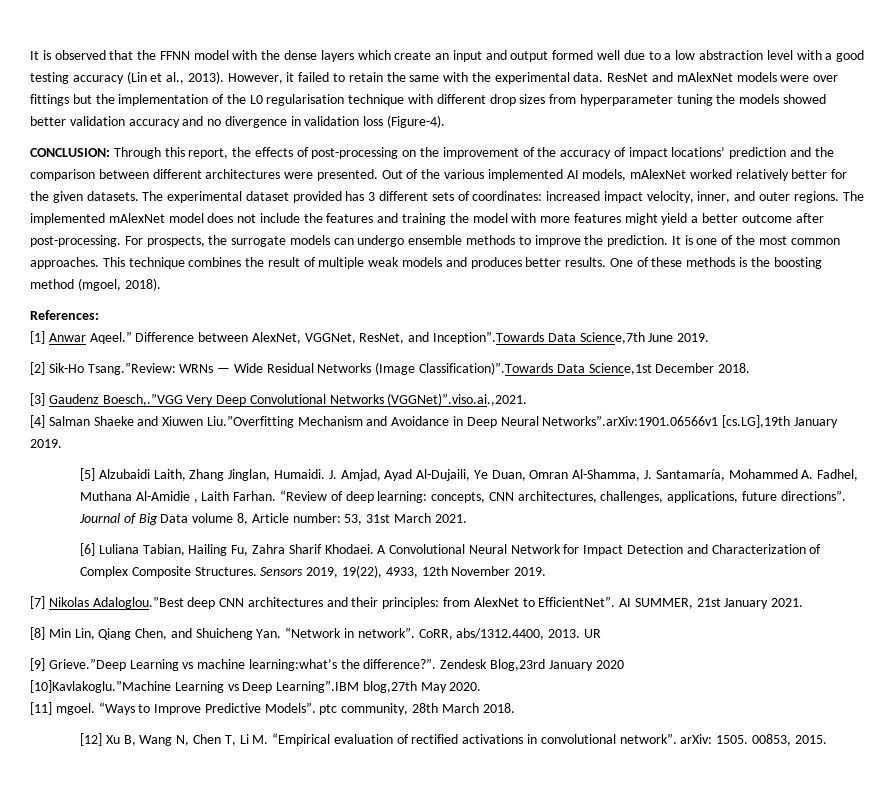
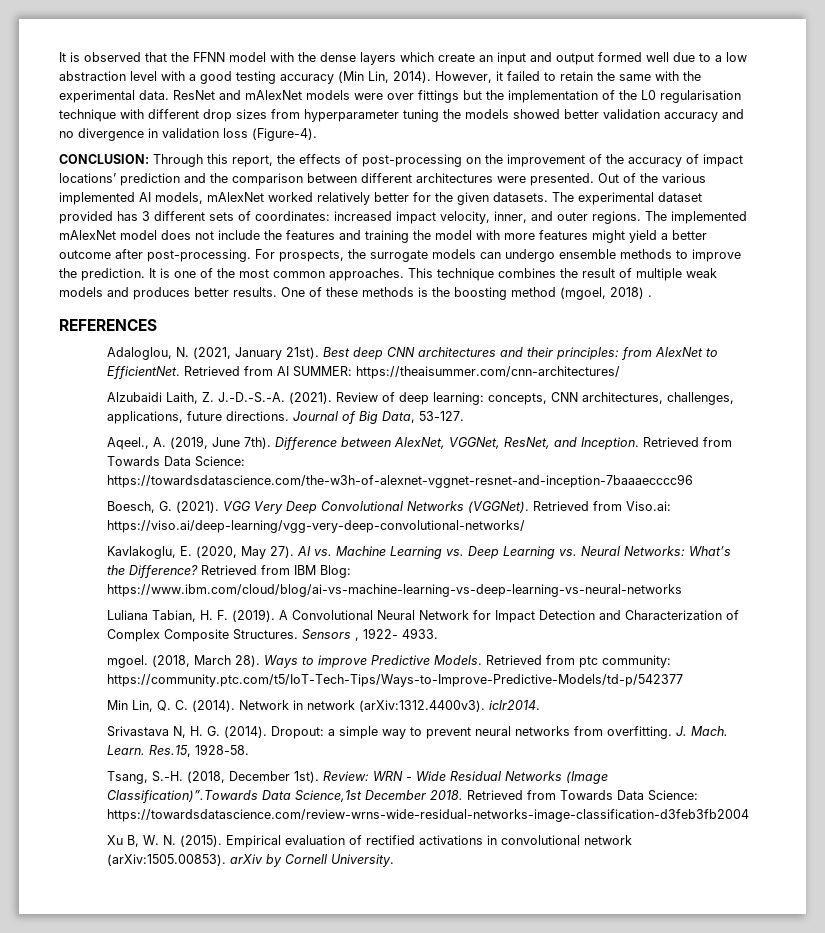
- It is observed that the FFNN model with the dense layers which create an input and output formed well due to a low abstraction level with a good testing accuracy (Lin et al., 2013).
+ It is observed that the FFNN model with the dense layers which create an input and output formed well due to a low abstraction level with a good testing accuracy (Min Lin, 2014).
- One of these methods is the boosting method (mgoel, 2018).
- References:
- [1] Anwar Aqeel.” Difference between AlexNet, VGGNet, ResNet, and Inception”.Towards Data Science,7th June 2019.
- [2] Sik-Ho Tsang.”Review: WRNs — Wide Residual Networks (Image Classification)”.Towards Data Science,1st December 2018.
- [3] Gaudenz Boesch,.”VGG Very Deep Convolutional Networks (VGGNet)”.viso.ai.,2021.
- [4] Salman Shaeke and Xiuwen Liu.”Overfitting Mechanism and Avoidance in Deep Neural Networks”.arXiv:1901.06566v1 [cs.LG],19th January 2019.
- [5] Alzubaidi Laith, Zhang Jinglan, Humaidi. J. Amjad, Ayad Al-Dujaili, Ye Duan, Omran Al-Shamma, J. Santamaría, Mohammed A. Fadhel, Muthana Al-Amidie , Laith Farhan. “Review of deep learning: concepts, CNN architectures, challenges, applications, future directions”.
+ One of these methods is the boosting method (mgoel, 2018) .
+ REFERENCES
+ Adaloglou, N. (2021, January 21st). Best deep CNN architectures and their principles: from AlexNet to EfficientNet. Retrieved from AI SUMMER: https://theaisummer.com/cnn-architectures/
+ Alzubaidi Laith, Z. J.-D.-S.-A. (2021). Review of deep learning: concepts, CNN architectures, challenges, applications, future directions.
- Journal of Big Data volume 8, Article number: 53, 31st March 2021.
- [6] Luliana Tabian, Hailing Fu, Zahra Sharif Khodaei.
+ Journal of Big Data, 53-127.
+ Aqeel., A. (2019, June 7th). Difference between AlexNet, VGGNet, ResNet, and Inception. Retrieved from Towards Data Science: https://towardsdatascience.com/the-w3h-of-alexnet-vggnet-resnet-and-inception-7baaaecccc96
+ Boesch, G. (2021). VGG Very Deep Convolutional Networks (VGGNet). Retrieved from Viso.ai: https://viso.ai/deep-learning/vgg-very-deep-convolutional-networks/
+ Kavlakoglu, E. (2020, May 27). AI vs. Machine Learning vs. Deep Learning vs. Neural Networks: What’s the Difference? Retrieved from IBM Blog: https://www.ibm.com/cloud/blog/ai-vs-machine-learning-vs-deep-learning-vs-neural-networks
+ Luliana Tabian, H. F. (2019).
- Sensors 2019, 19(22), 4933, 12th November 2019.
- [7] Nikolas Adaloglou.”Best deep CNN architectures and their principles: from AlexNet to EfficientNet”. AI SUMMER, 21st January 2021.
- [8] Min Lin, Qiang Chen, and Shuicheng Yan. “Network in network”. CoRR, abs/1312.4400, 2013. UR
- [9] Grieve.”Deep Learning vs machine learning:what’s the difference?”. Zendesk Blog,23rd January 2020
- [10]Kavlakoglu.”Machine Learning vs Deep Learning”.IBM blog,27th May 2020.
- [11] mgoel. “Ways to Improve Predictive Models”. ptc community, 28th March 2018.
- [12] Xu B, Wang N, Chen T, Li M. “Empirical evaluation of rectified activations in convolutional network”. arXiv: 1505. 00853, 2015.
+ Sensors , 1922- 4933.
+ mgoel. (2018, March 28). Ways to improve Predictive Models. Retrieved from ptc community: https://community.ptc.com/t5/IoT-Tech-Tips/Ways-to-Improve-Predictive-Models/td-p/542377
+ Min Lin, Q. C. (2014). Network in network (arXiv:1312.4400v3). iclr2014.
+ Srivastava N, H. G. (2014). Dropout: a simple way to prevent neural networks from overfitting. J. Mach. Learn. Res.15, 1928-58.
+ Tsang, S.-H. (2018, December 1st). Review: WRN - Wide Residual Networks (Image Classification)”.Towards Data Science,1st December 2018. Retrieved from Towards Data Science: https://towardsdatascience.com/review-wrns-wide-residual-networks-image-classification-d3feb3fb2004
+ Xu B, W. N. (2015). Empirical evaluation of rectified activations in convolutional network (arXiv:1505.00853). arXiv by Cornell University.

